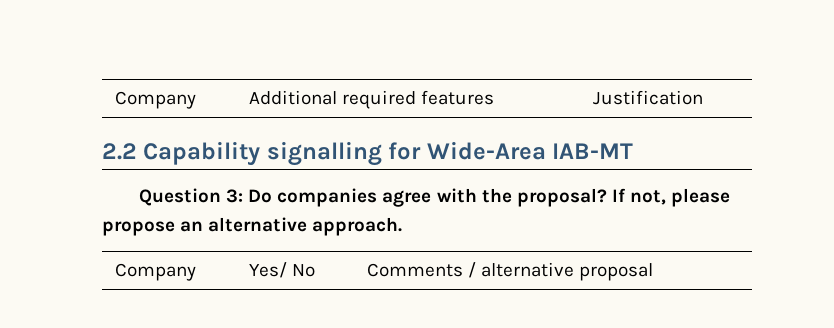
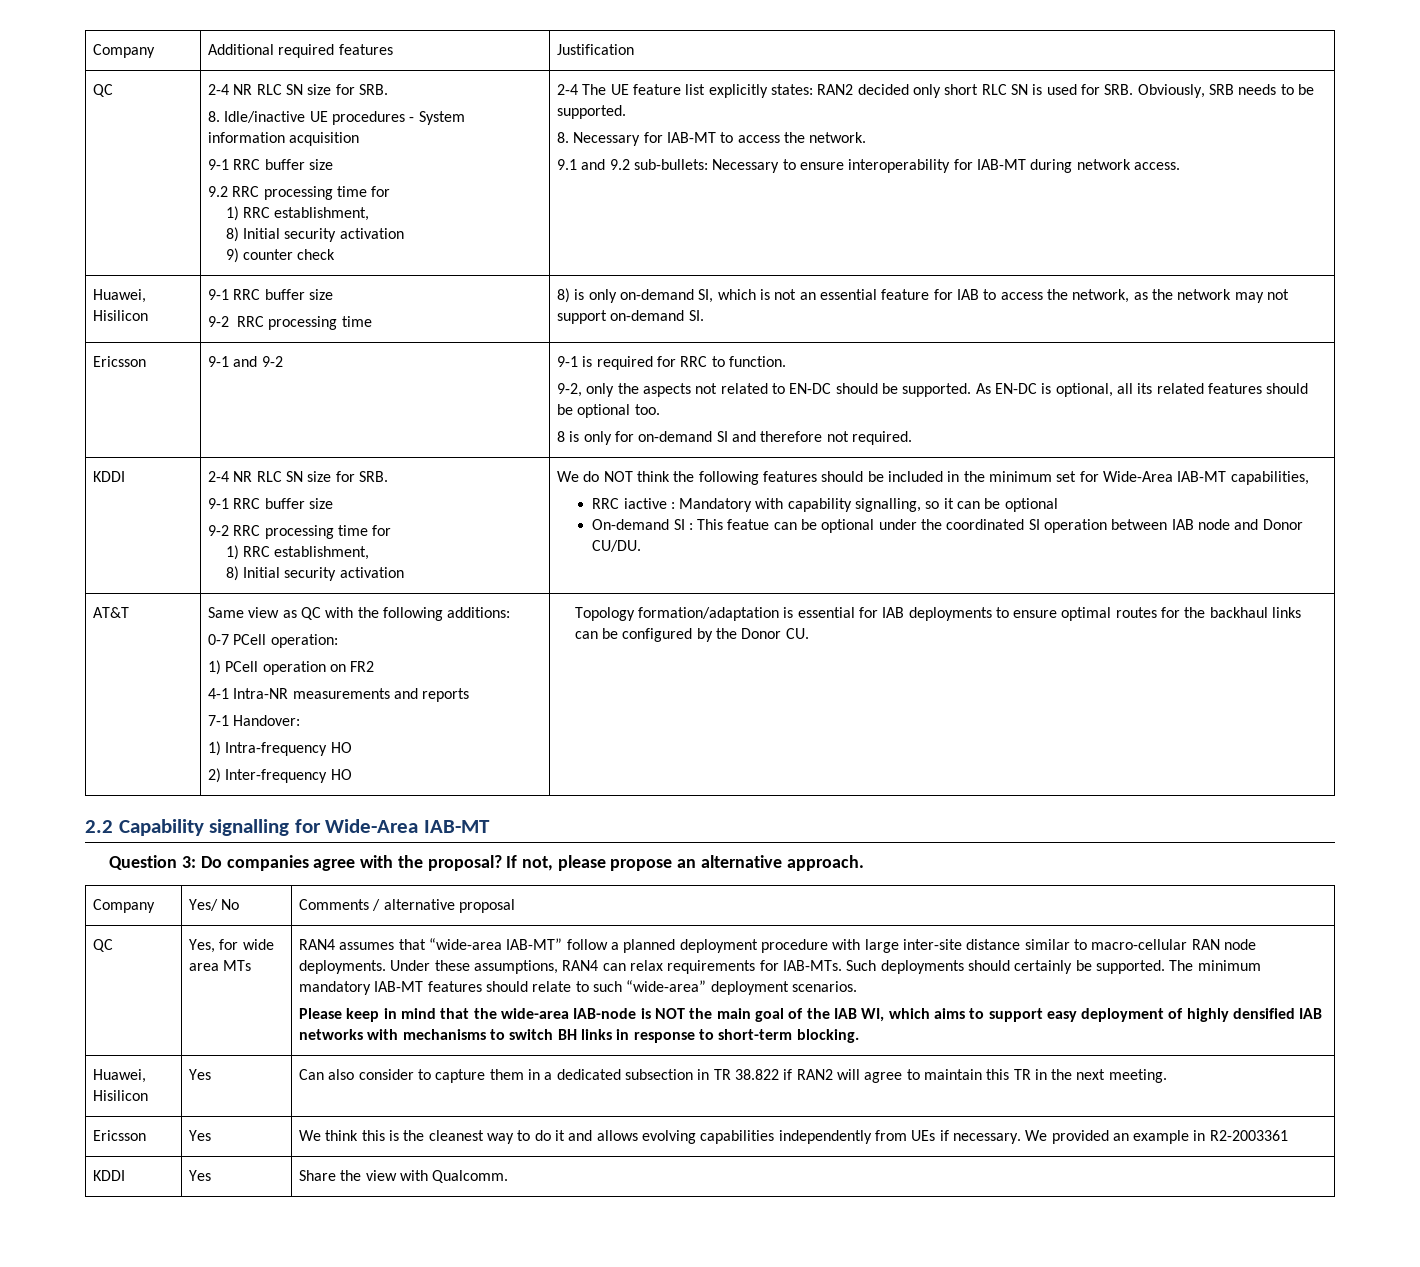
+ QC | 2-4 NR RLC SN size for SRB.
+ 8. Idle/inactive UE procedures - System information acquisition
+ 9-1 RRC buffer size
+ 9.2 RRC processing time for
+ 1) RRC establishment,
+ 8) Initial security activation
+ 9) counter check | 2-4 The UE feature list explicitly states: RAN2 decided only short RLC SN is used for SRB. Obviously, SRB needs to be supported.
+ 8. Necessary for IAB-MT to access the network.
+ 9.1 and 9.2 sub-bullets: Necessary to ensure interoperability for IAB-MT during network access.
+ Huawei, Hisilicon | 9-1 RRC buffer size
+ 9-2 RRC processing time | 8) is only on-demand SI, which is not an essential feature for IAB to access the network, as the network may not support on-demand SI.
+ Ericsson | 9-1 and 9-2 | 9-1 is required for RRC to function.
+ 9-2, only the aspects not related to EN-DC should be supported. As EN-DC is optional, all its related features should be optional too.
+ 8 is only for on-demand SI and therefore not required.
+ KDDI | 2-4 NR RLC SN size for SRB.
+ 9-1 RRC buffer size
+ 9-2 RRC processing time for
+ 1) RRC establishment,
+ 8) Initial security activation | We do NOT think the following features should be included in the minimum set for Wide-Area IAB-MT capabilities,
+ RRC iactive : Mandatory with capability signalling, so it can be optional
+ On-demand SI : This featue can be optional under the coordinated SI operation between IAB node and Donor CU/DU.
+ AT&T | Same view as QC with the following additions:
+ 0-7 PCell operation:
+ 1) PCell operation on FR2
+ 4-1 Intra-NR measurements and reports
+ 7-1 Handover:
+ 1) Intra-frequency HO
+ 2) Inter-frequency HO | Topology formation/adaptation is essential for IAB deployments to ensure optimal routes for the backhaul links can be configured by the Donor CU.
+ QC | Yes, for wide area MTs | RAN4 assumes that “wide-area IAB-MT” follow a planned deployment procedure with large inter-site distance similar to macro-cellular RAN node deployments. Under these assumptions, RAN4 can relax requirements for IAB-MTs. Such deployments should certainly be supported. The minimum mandatory IAB-MT features should relate to such “wide-area” deployment scenarios.
+ Please keep in mind that the wide-area IAB-node is NOT the main goal of the IAB WI, which aims to support easy deployment of highly densified IAB networks with mechanisms to switch BH links in response to short-term blocking.
+ Huawei, Hisilicon | Yes | Can also consider to capture them in a dedicated subsection in TR 38.822 if RAN2 will agree to maintain this TR in the next meeting.
+ Ericsson | Yes | We think this is the cleanest way to do it and allows evolving capabilities independently from UEs if necessary. We provided an example in R2-2003361
+ KDDI | Yes | Share the view with Qualcomm.

